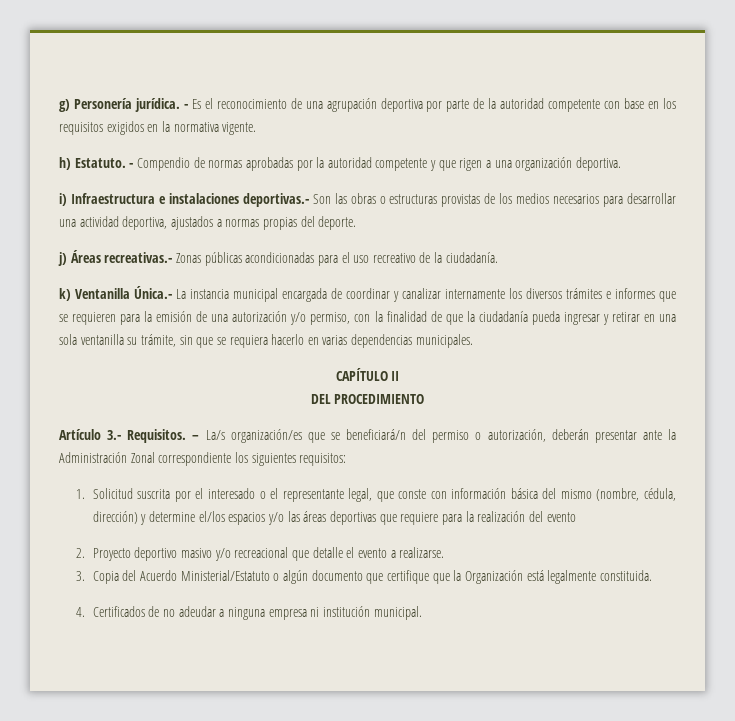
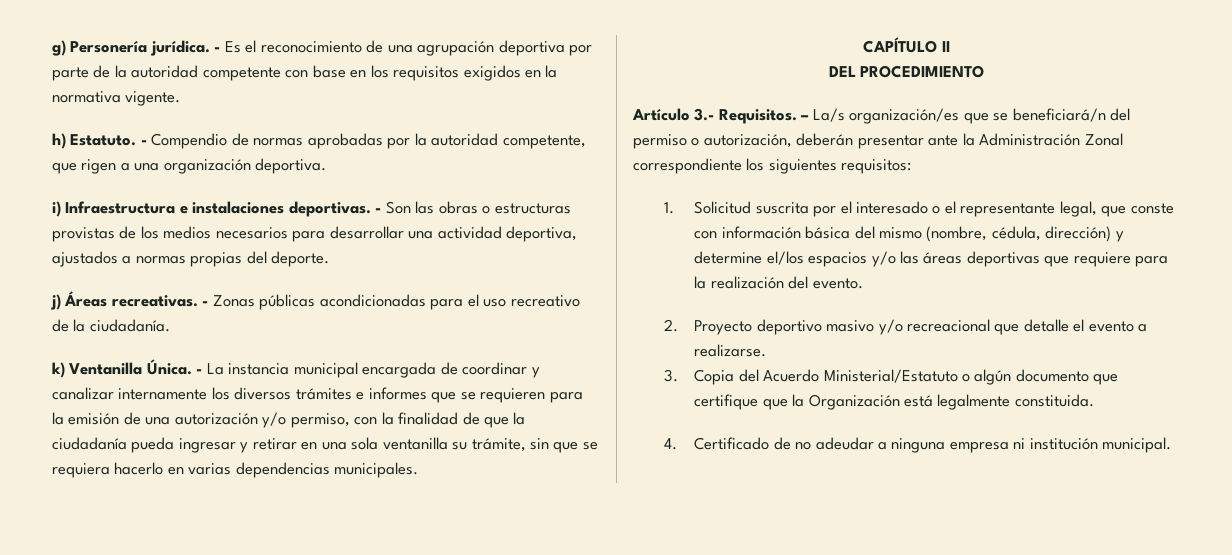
- - Compendio de normas aprobadas por la autoridad competente y que rigen a una organización deportiva.
+ - Compendio de normas aprobadas por la autoridad competente, que rigen a una organización deportiva.
- i) Infraestructura e instalaciones deportivas.- Son las obras o estructuras provistas de los medios necesarios para desarrollar una actividad deportiva, ajustados a normas propias del deporte.
+ i) Infraestructura e instalaciones deportivas. - Son las obras o estructuras provistas de los medios necesarios para desarrollar una actividad deportiva, ajustados a normas propias del deporte.
- j) Áreas recreativas.- Zonas públicas acondicionadas para el uso recreativo de la ciudadanía.
+ j) Áreas recreativas. - Zonas públicas acondicionadas para el uso recreativo de la ciudadanía.
- k) Ventanilla Única.- La instancia municipal encargada de coordinar y canalizar internamente los diversos trámites e informes que se requieren para la emisión de una autorización y/o permiso, con la finalidad de que la ciudadanía pueda ingresar y retirar en una sola ventanilla su trámite, sin que se requiera hacerlo en varias dependencias municipales.
+ k) Ventanilla Única. - La instancia municipal encargada de coordinar y canalizar internamente los diversos trámites e informes que se requieren para la emisión de una autorización y/o permiso, con la finalidad de que la ciudadanía pueda ingresar y retirar en una sola ventanilla su trámite, sin que se requiera hacerlo en varias dependencias municipales.
- 1. Solicitud suscrita por el interesado o el representante legal, que conste con información básica del mismo (nombre, cédula, dirección) y determine el/los espacios y/o las áreas deportivas que requiere para la realización del evento
+ 1. Solicitud suscrita por el interesado o el representante legal, que conste con información básica del mismo (nombre, cédula, dirección) y determine el/los espacios y/o las áreas deportivas que requiere para la realización del evento.
- 4. Certificados de no adeudar a ninguna empresa ni institución municipal.
+ 4. Certificado de no adeudar a ninguna empresa ni institución municipal.

